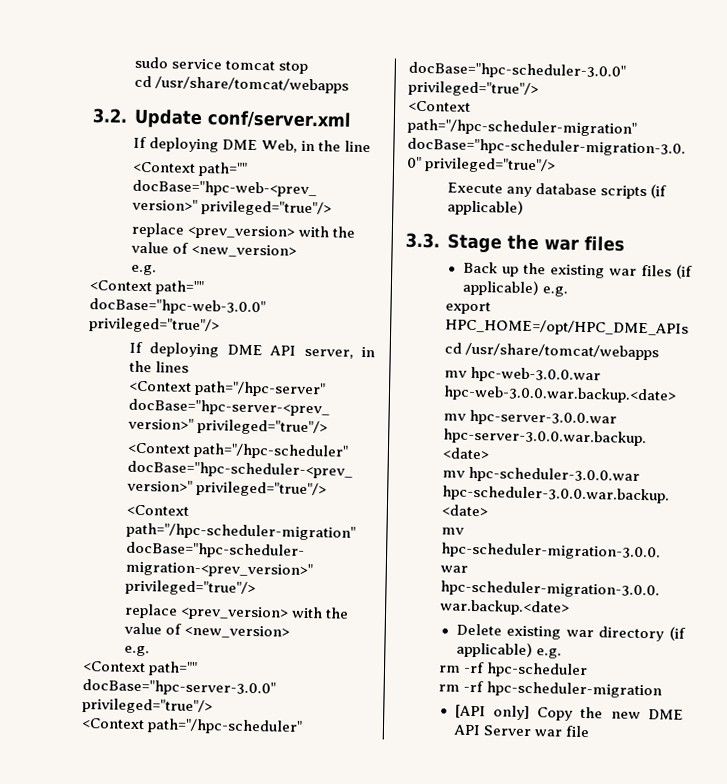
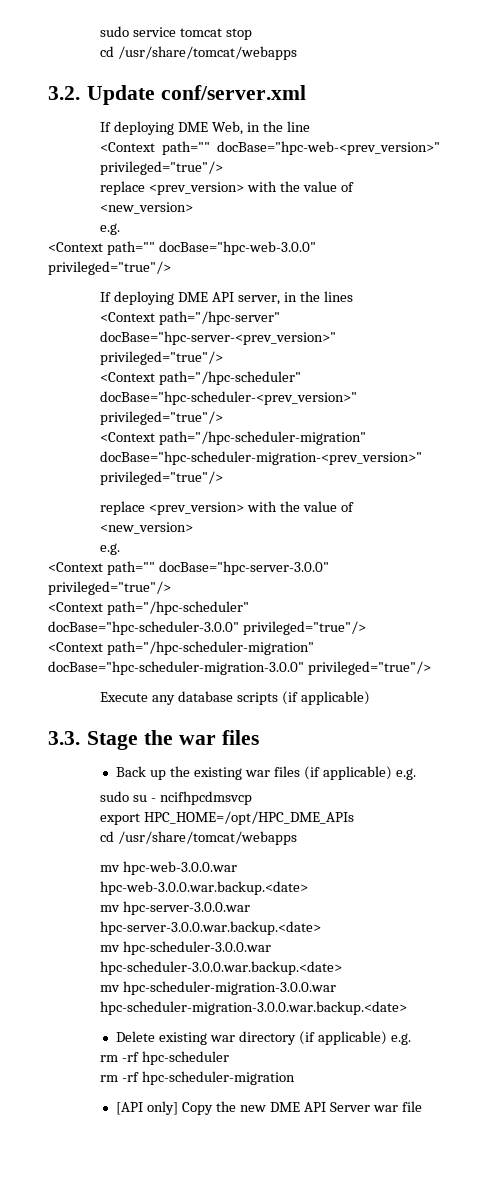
+ sudo su - ncifhpcdmsvcp

